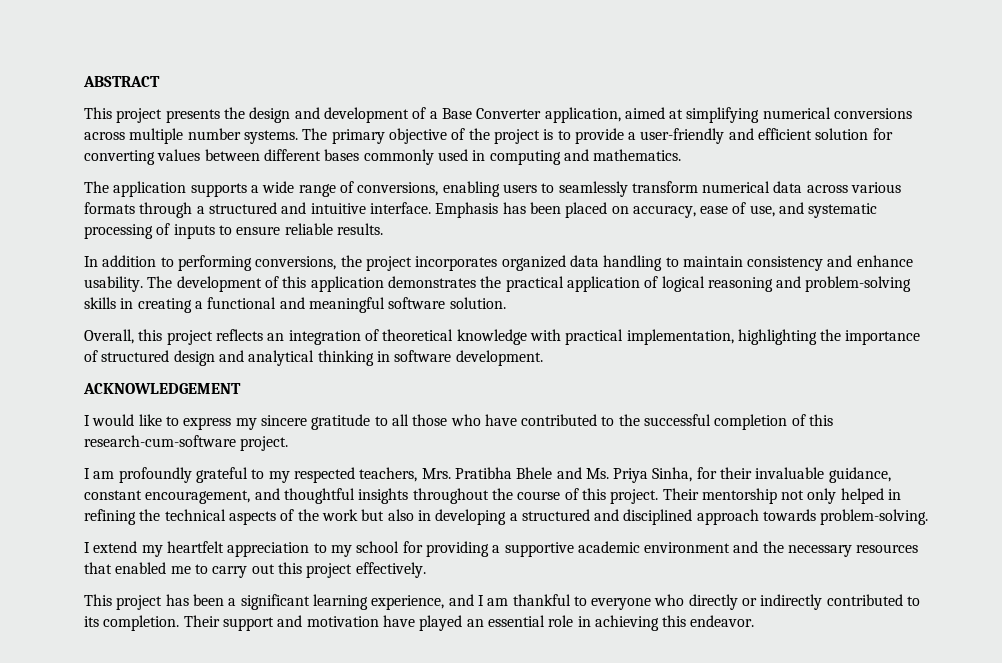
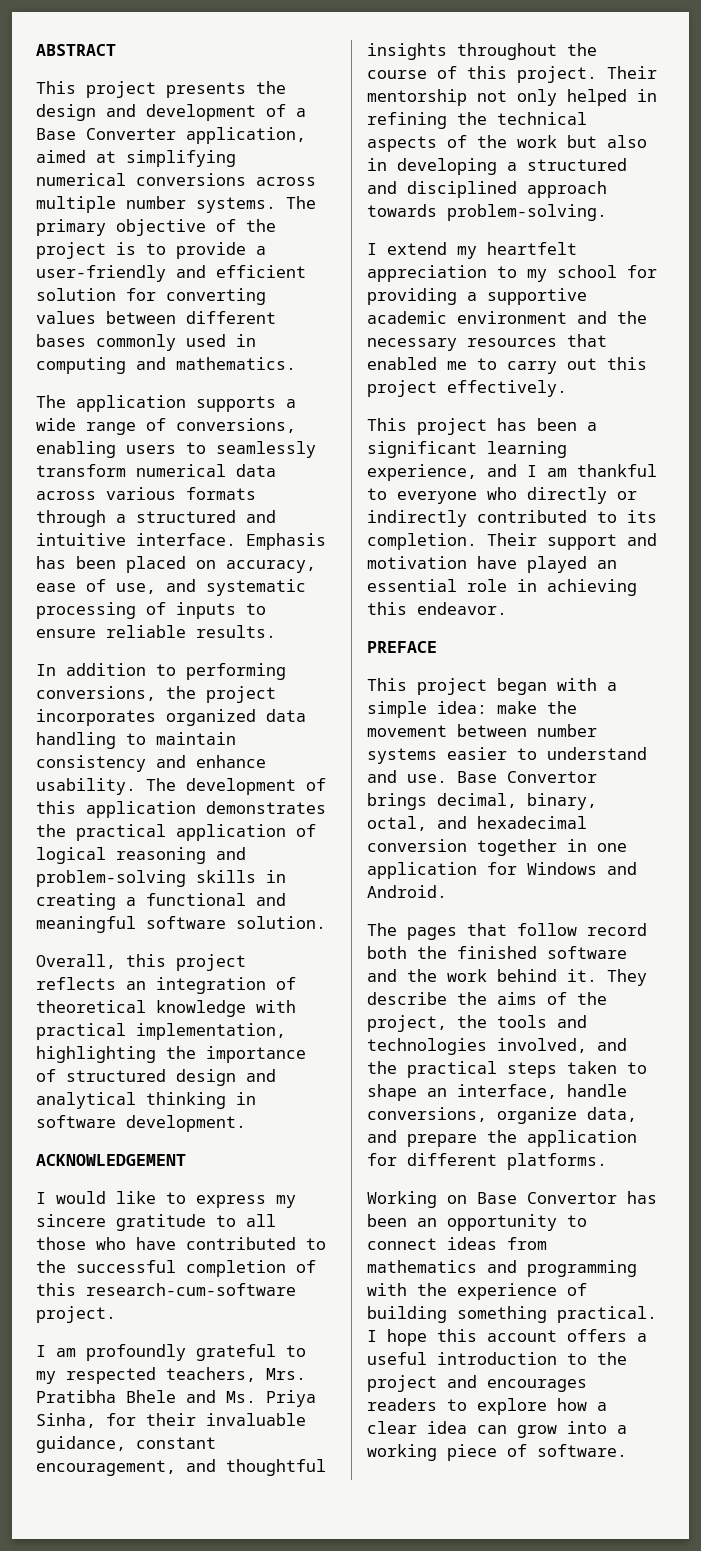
+ PREFACE
+ This project began with a simple idea: make the movement between number systems easier to understand and use. Base Convertor brings decimal, binary, octal, and hexadecimal conversion together in one application for Windows and Android.
+ The pages that follow record both the finished software and the work behind it. They describe the aims of the project, the tools and technologies involved, and the practical steps taken to shape an interface, handle conversions, organize data, and prepare the application for different platforms.
+ Working on Base Convertor has been an opportunity to connect ideas from mathematics and programming with the experience of building something practical. I hope this account offers a useful introduction to the project and encourages readers to explore how a clear idea can grow into a working piece of software.

